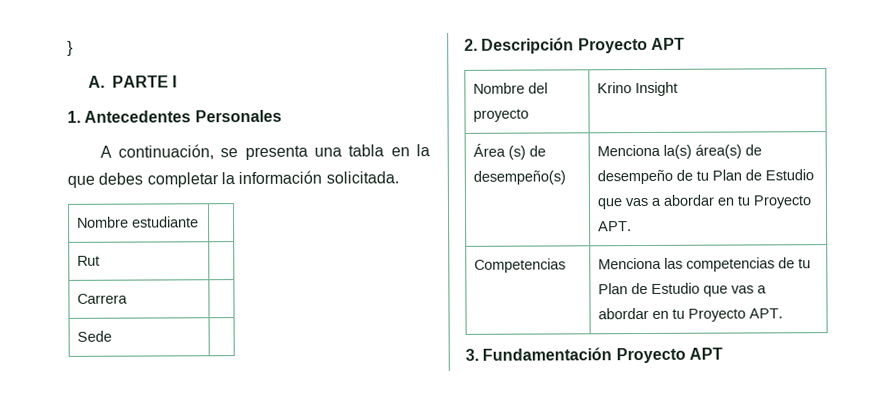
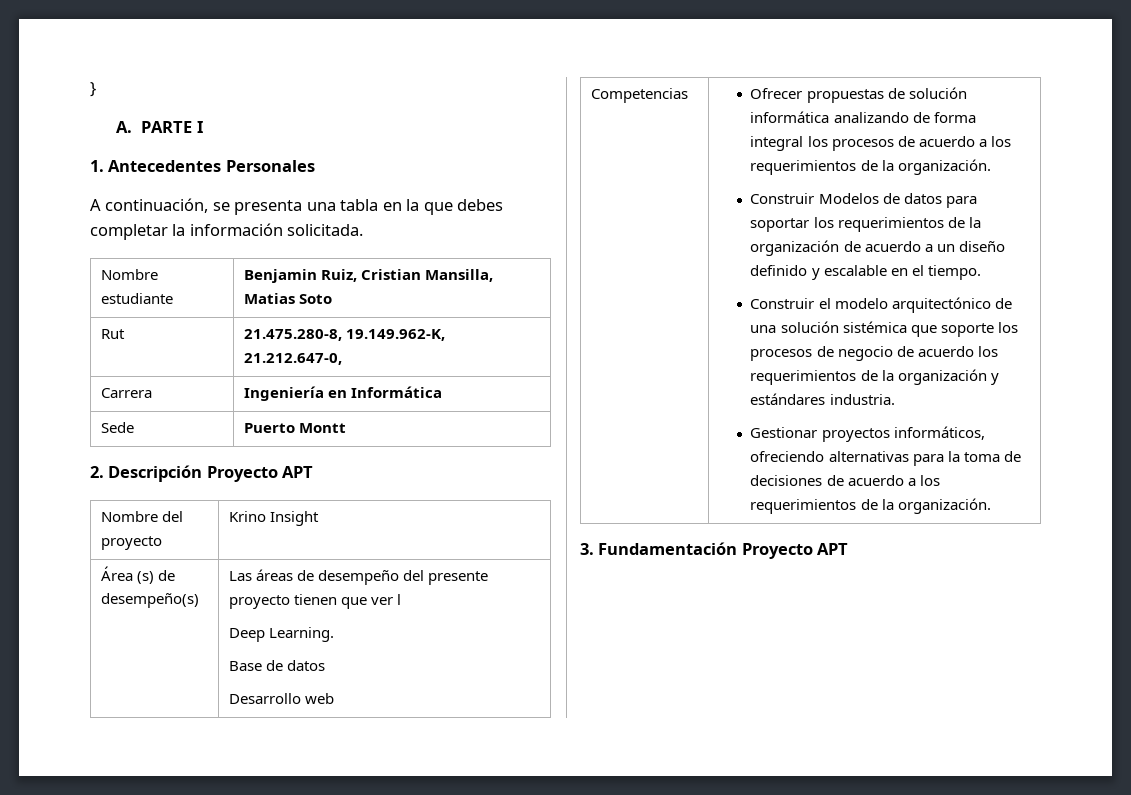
- Nombre estudiante |
- Rut |
- Carrera |
+ Nombre estudiante | Benjamin Ruiz, Cristian Mansilla, Matias Soto
+ Rut | 21.475.280-8, 19.149.962-K, 21.212.647-0,
+ Carrera | Ingeniería en Informática
- Sede |
+ Sede | Puerto Montt
- Área (s) de desempeño(s) | Menciona la(s) área(s) de desempeño de tu Plan de Estudio que vas a abordar en tu Proyecto APT.
- Competencias | Menciona las competencias de tu Plan de Estudio que vas a abordar en tu Proyecto APT.
+ Área (s) de desempeño(s) | Las áreas de desempeño del presente proyecto tienen que ver l
+ Deep Learning.
+ Base de datos
+ Desarrollo web
+ Competencias | Ofrecer propuestas de solución informática analizando de forma integral los procesos de acuerdo a los requerimientos de la organización.
+ Construir Modelos de datos para soportar los requerimientos de la organización de acuerdo a un diseño definido y escalable en el tiempo.
+ Construir el modelo arquitectónico de una solución sistémica que soporte los procesos de negocio de acuerdo los requerimientos de la organización y estándares industria.
+ Gestionar proyectos informáticos, ofreciendo alternativas para la toma de decisiones de acuerdo a los requerimientos de la organización.

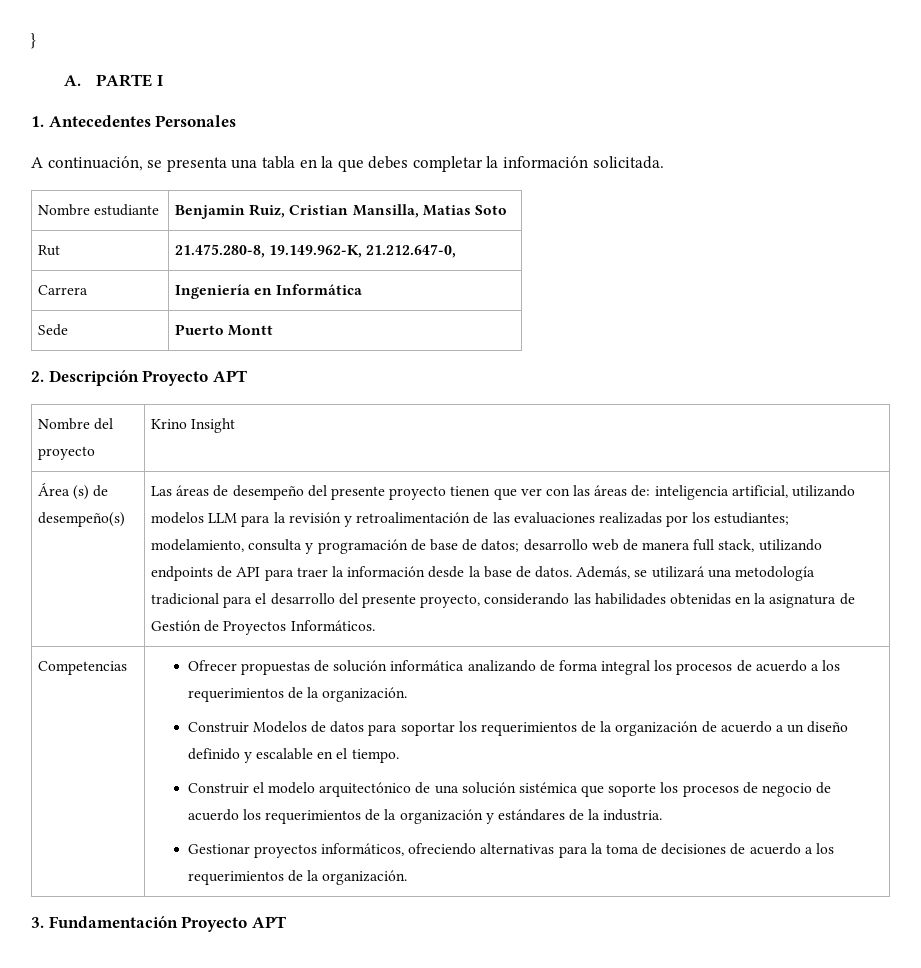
- Las áreas de desempeño del presente proyecto tienen que ver l
- Deep Learning.
- Base de datos
- Desarrollo web
+ Las áreas de desempeño del presente proyecto tienen que ver con las áreas de: inteligencia artificial, utilizando modelos LLM para la revisión y retroalimentación de las evaluaciones realizadas por los estudiantes; modelamiento, consulta y programación de base de datos; desarrollo web de manera full stack, utilizando endpoints de API para traer la información desde la base de datos. Además, se utilizará una metodología tradicional para el desarrollo del presente proyecto, considerando las habilidades obtenidas en la asignatura de Gestión de Proyectos Informáticos.
- Construir el modelo arquitectónico de una solución sistémica que soporte los procesos de negocio de acuerdo los requerimientos de la organización y estándares industria.
+ Construir el modelo arquitectónico de una solución sistémica que soporte los procesos de negocio de acuerdo los requerimientos de la organización y estándares de la industria.

